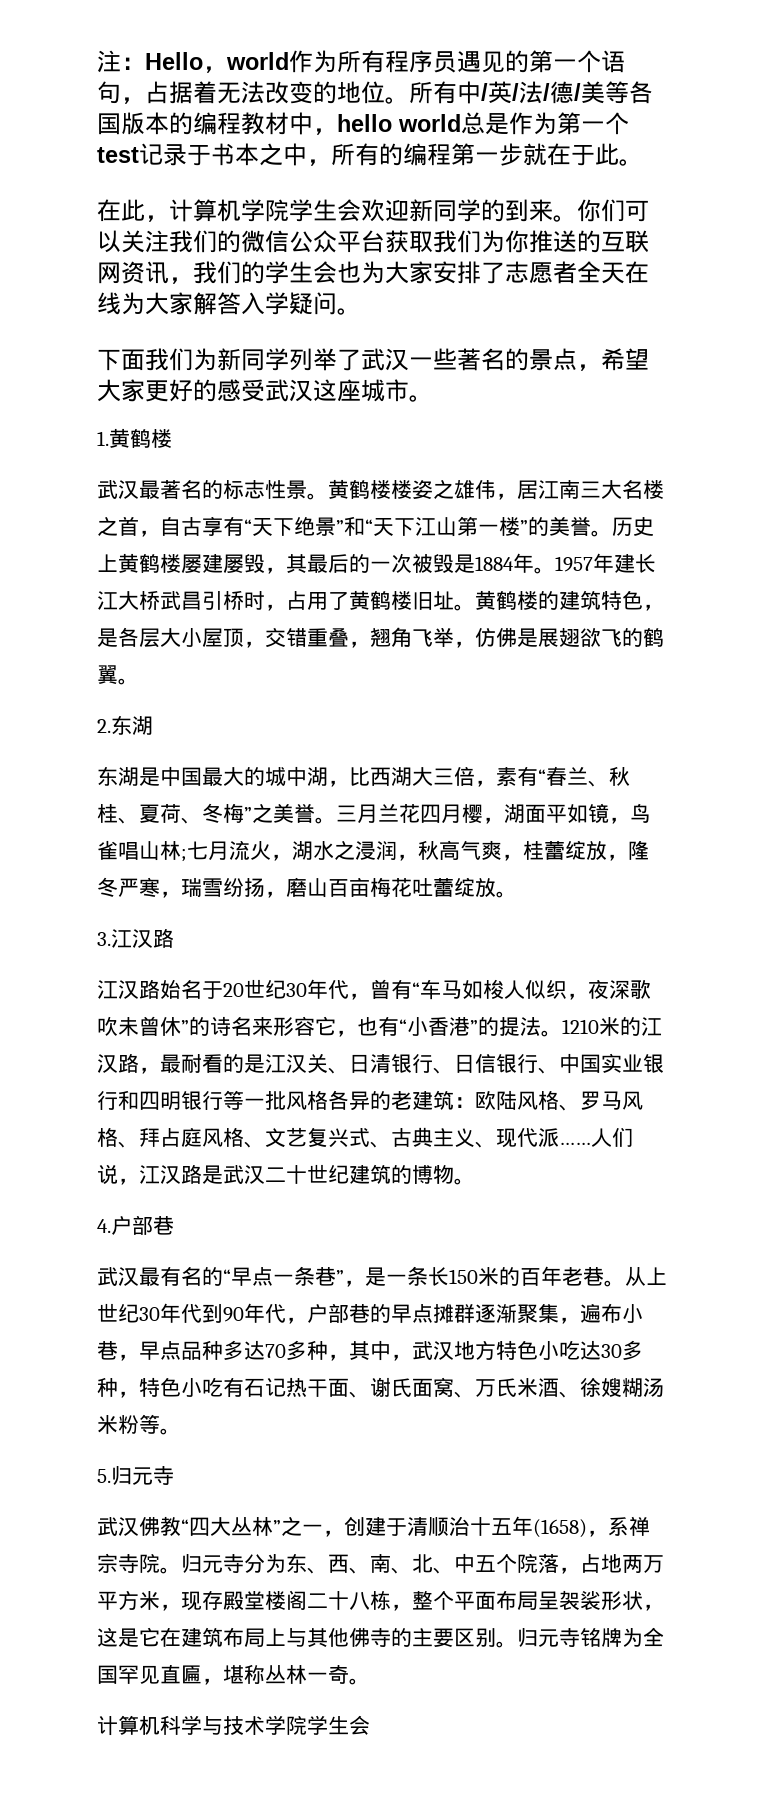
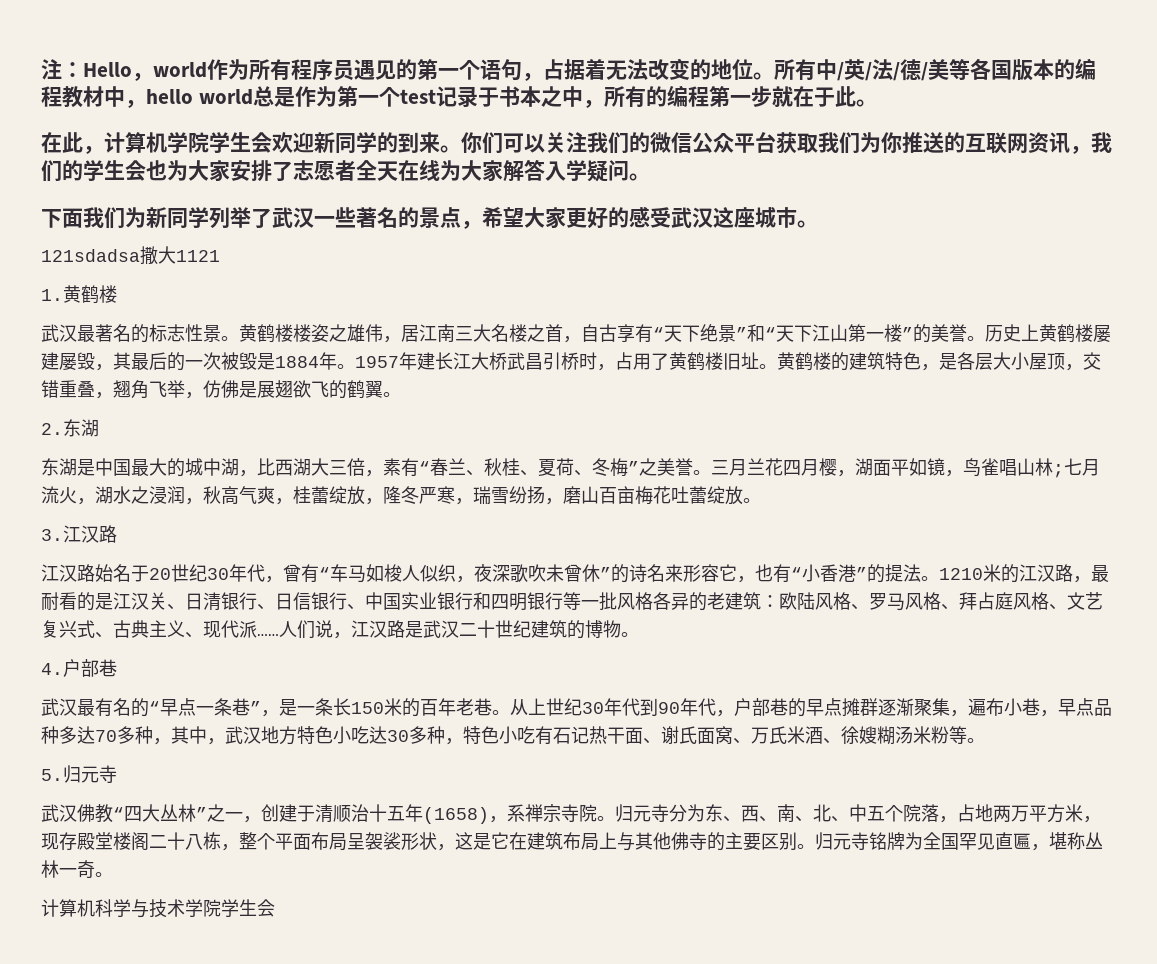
+ 121sdadsa撒大1121

